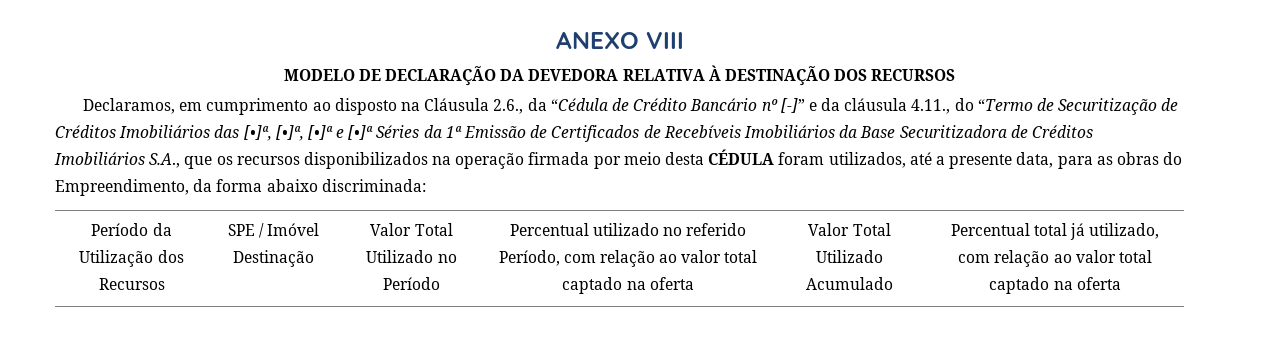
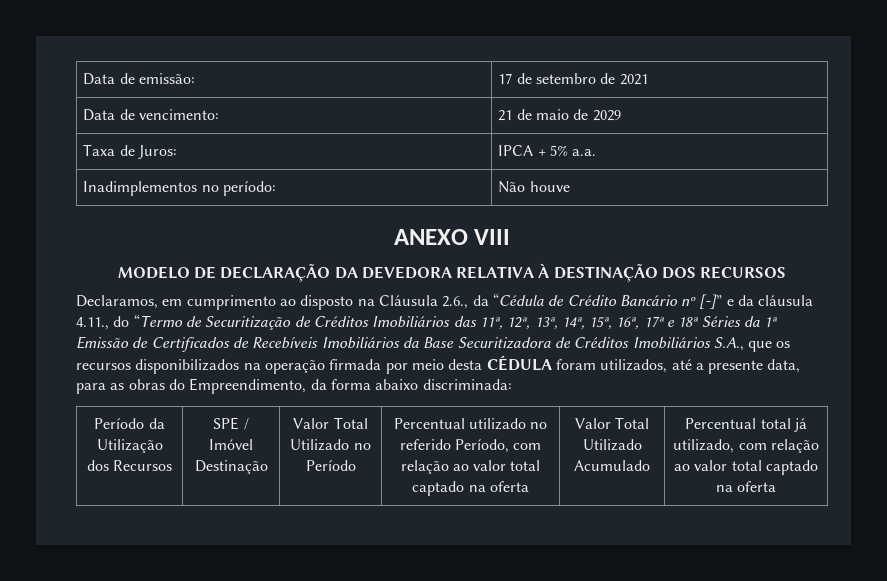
+ Data de emissão: | 17 de setembro de 2021
+ Data de vencimento: | 21 de maio de 2029
+ Taxa de Juros: | IPCA + 5% a.a.
+ Inadimplementos no período: | Não houve
- Declaramos, em cumprimento ao disposto na Cláusula 2.6., da “Cédula de Crédito Bancário nº [-]” e da cláusula 4.11., do “Termo de Securitização de Créditos Imobiliários das [•]ª, [•]ª, [•]ª e [•]ª Séries da 1ª Emissão de Certificados de Recebíveis Imobiliários da Base Securitizadora de Créditos Imobiliários S.A., que os recursos disponibilizados na operação firmada por meio desta CÉDULA foram utilizados, até a presente data, para as obras do Empreendimento, da forma abaixo discriminada:
+ Declaramos, em cumprimento ao disposto na Cláusula 2.6., da “Cédula de Crédito Bancário nº [-]” e da cláusula 4.11., do “Termo de Securitização de Créditos Imobiliários das 11ª, 12ª, 13ª, 14ª, 15ª, 16ª, 17ª e 18ª Séries da 1ª Emissão de Certificados de Recebíveis Imobiliários da Base Securitizadora de Créditos Imobiliários S.A., que os recursos disponibilizados na operação firmada por meio desta CÉDULA foram utilizados, até a presente data, para as obras do Empreendimento, da forma abaixo discriminada:

